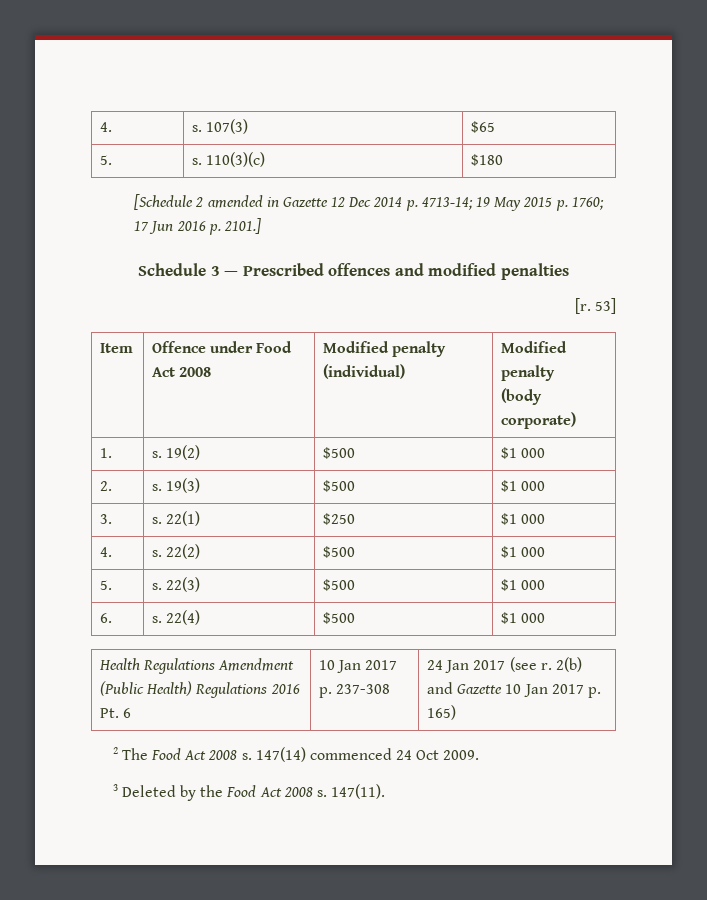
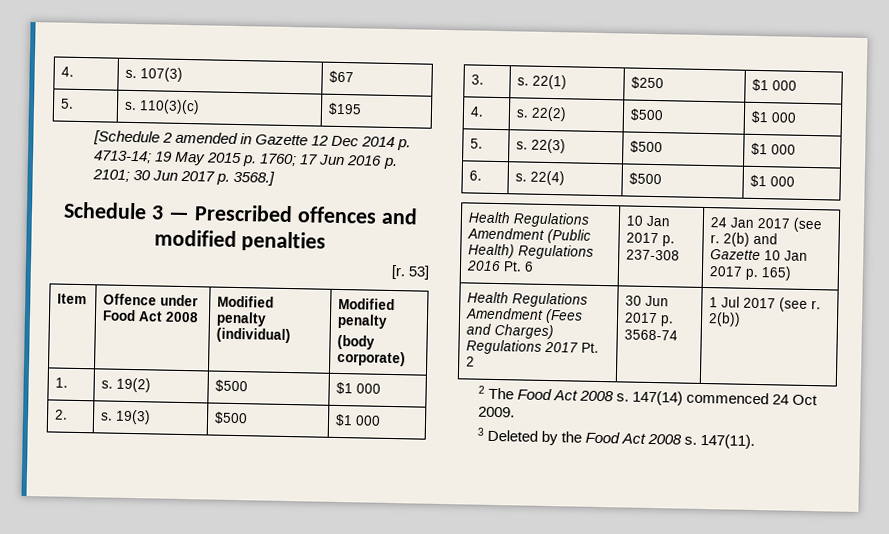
- 4. | s. 107(3) | $65
+ 4. | s. 107(3) | $67
- 5. | s. 110(3)(c) | $180
+ 5. | s. 110(3)(c) | $195
- [Schedule 2 amended in Gazette 12 Dec 2014 p. 4713-14; 19 May 2015 p. 1760; 17 Jun 2016 p. 2101.]
+ [Schedule 2 amended in Gazette 12 Dec 2014 p. 4713-14; 19 May 2015 p. 1760; 17 Jun 2016 p. 2101; 30 Jun 2017 p. 3568.]
+ Health Regulations Amendment (Fees and Charges) Regulations 2017 Pt. 2 | 30 Jun 2017 p. 3568-74 | 1 Jul 2017 (see r. 2(b))

